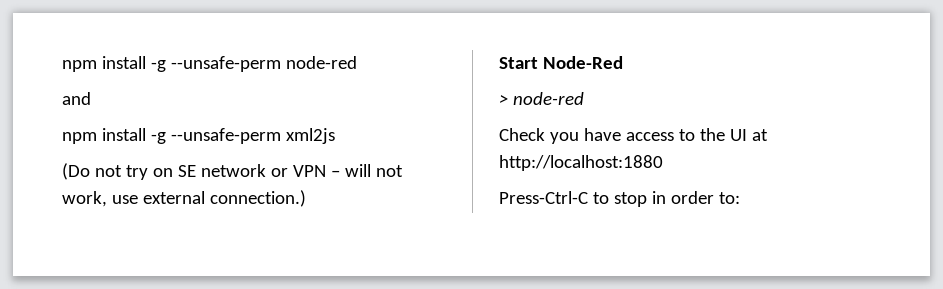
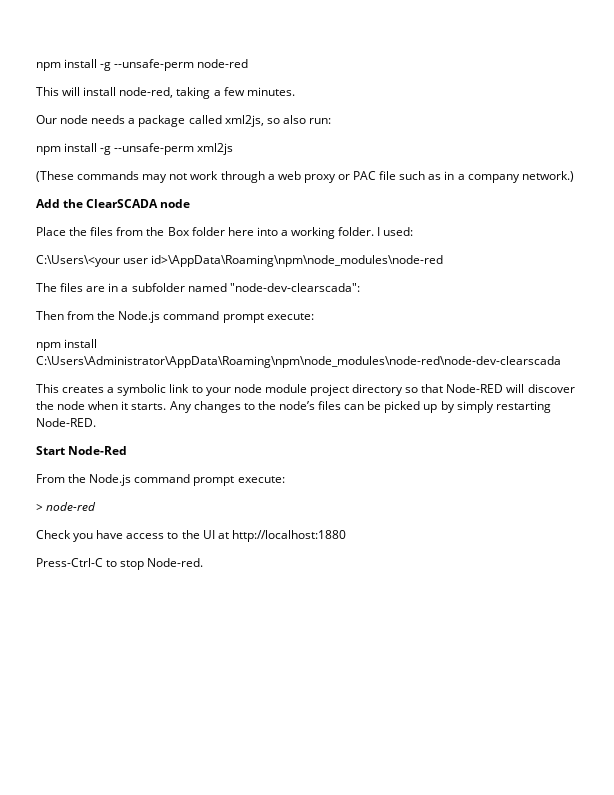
- and
+ This will install node-red, taking a few minutes.
+ Our node needs a package called xml2js, so also run:
- (Do not try on SE network or VPN – will not work, use external connection.)
+ (These commands may not work through a web proxy or PAC file such as in a company network.)
+ Add the ClearSCADA node
+ Place the files from the Box folder here into a working folder. I used:
+ C:\Users\<your user id>\AppData\Roaming\npm\node_modules\node-red
+ The files are in a subfolder named "node-dev-clearscada":
+ Then from the Node.js command prompt execute:
+ npm install C:\Users\Administrator\AppData\Roaming\npm\node_modules\node-red\node-dev-clearscada
+ This creates a symbolic link to your node module project directory so that Node-RED will discover the node when it starts. Any changes to the node’s files can be picked up by simply restarting Node-RED.
  Start Node-Red
+ From the Node.js command prompt execute:
- Press-Ctrl-C to stop in order to:
+ Press-Ctrl-C to stop Node-red.

